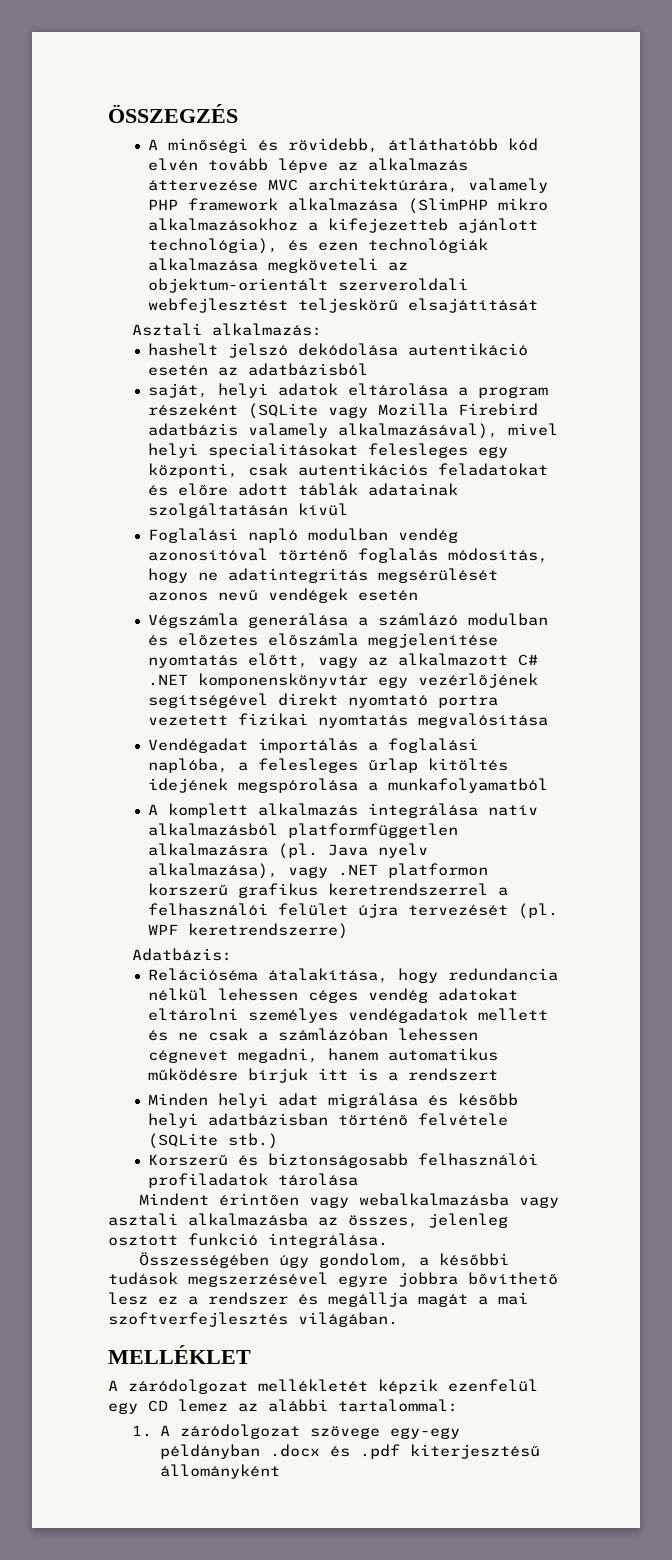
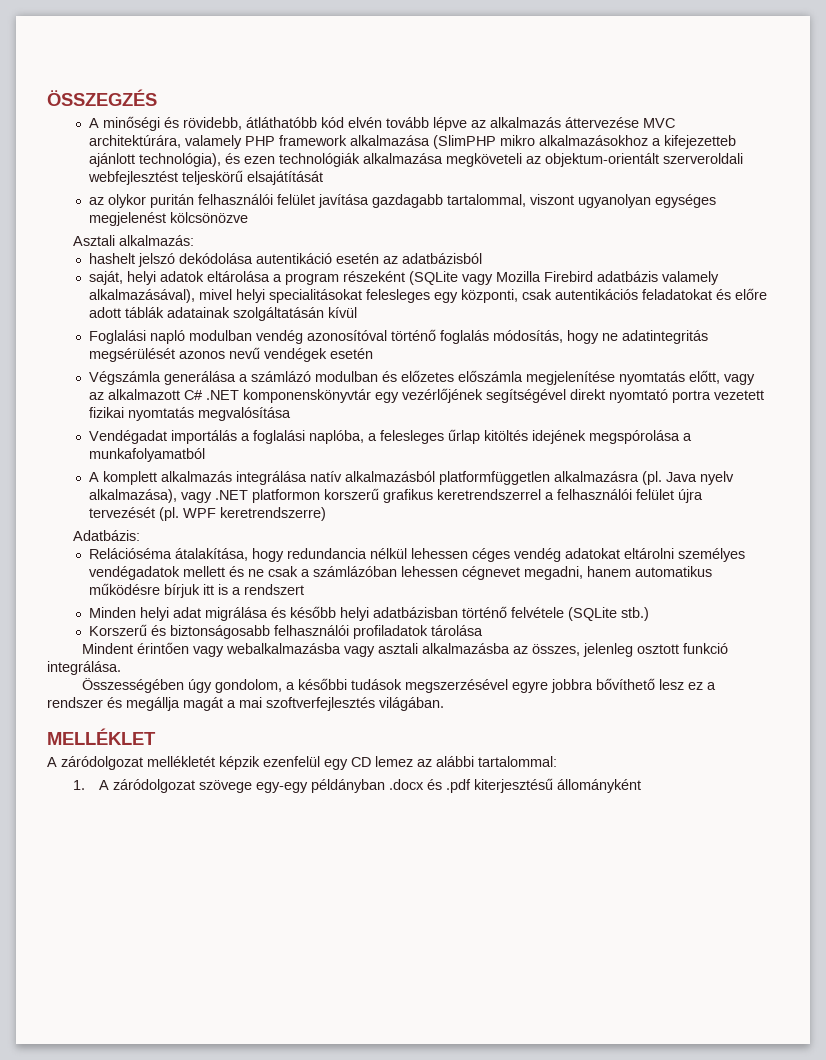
+ az olykor puritán felhasználói felület javítása gazdagabb tartalommal, viszont ugyanolyan egységes megjelenést kölcsönözve

